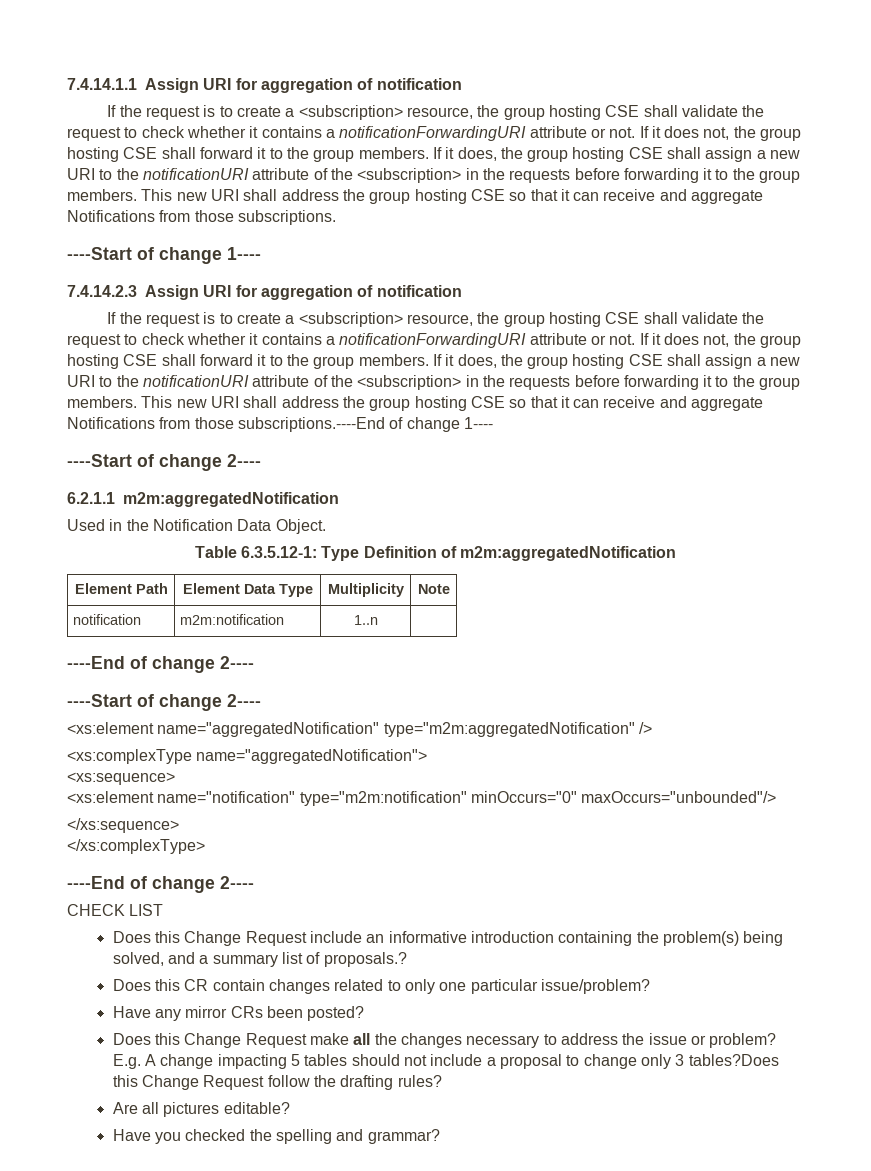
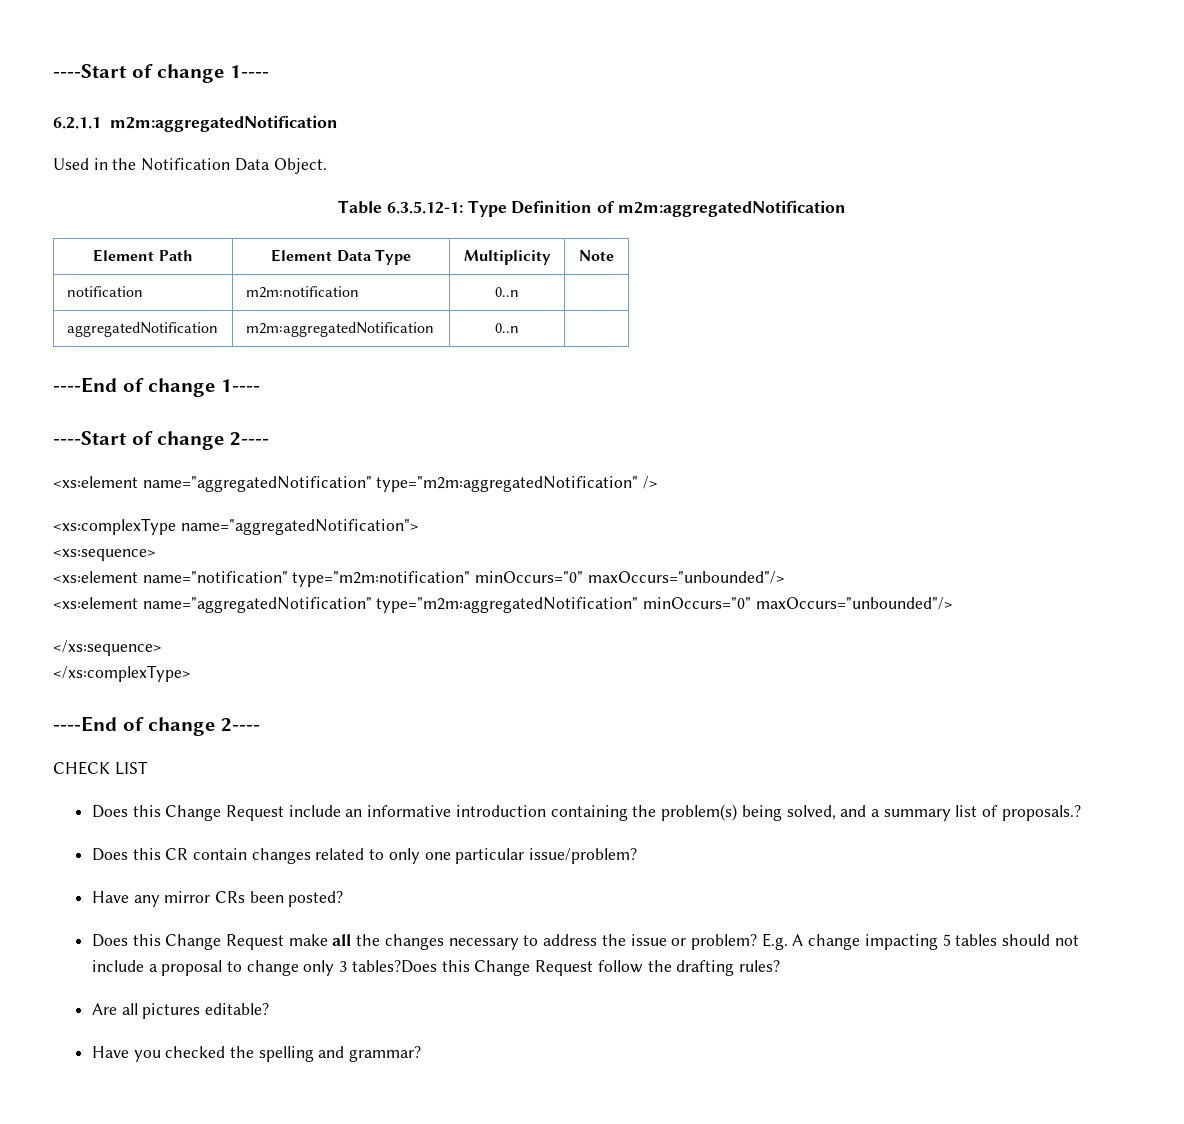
- 7.4.14.1.1 Assign URI for aggregation of notification
- If the request is to create a <subscription> resource, the group hosting CSE shall validate the request to check whether it contains a notificationForwardingURI attribute or not. If it does not, the group hosting CSE shall forward it to the group members. If it does, the group hosting CSE shall assign a new URI to the notificationURI attribute of the <subscription> in the requests before forwarding it to the group members. This new URI shall address the group hosting CSE so that it can receive and aggregate Notifications from those subscriptions.
  ----Start of change 1----
- 7.4.14.2.3 Assign URI for aggregation of notification
- If the request is to create a <subscription> resource, the group hosting CSE shall validate the request to check whether it contains a notificationForwardingURI attribute or not. If it does not, the group hosting CSE shall forward it to the group members. If it does, the group hosting CSE shall assign a new URI to the notificationURI attribute of the <subscription> in the requests before forwarding it to the group members. This new URI shall address the group hosting CSE so that it can receive and aggregate Notifications from those subscriptions.----End of change 1----
- ----Start of change 2----
- notification | m2m:notification | 1..n |
- ----End of change 2----
+ notification | m2m:notification | 0..n |
+ aggregatedNotification | m2m:aggregatedNotification | 0..n |
+ ----End of change 1----
+ <xs:element name="aggregatedNotification" type="m2m:aggregatedNotification" minOccurs="0" maxOccurs="unbounded"/>

